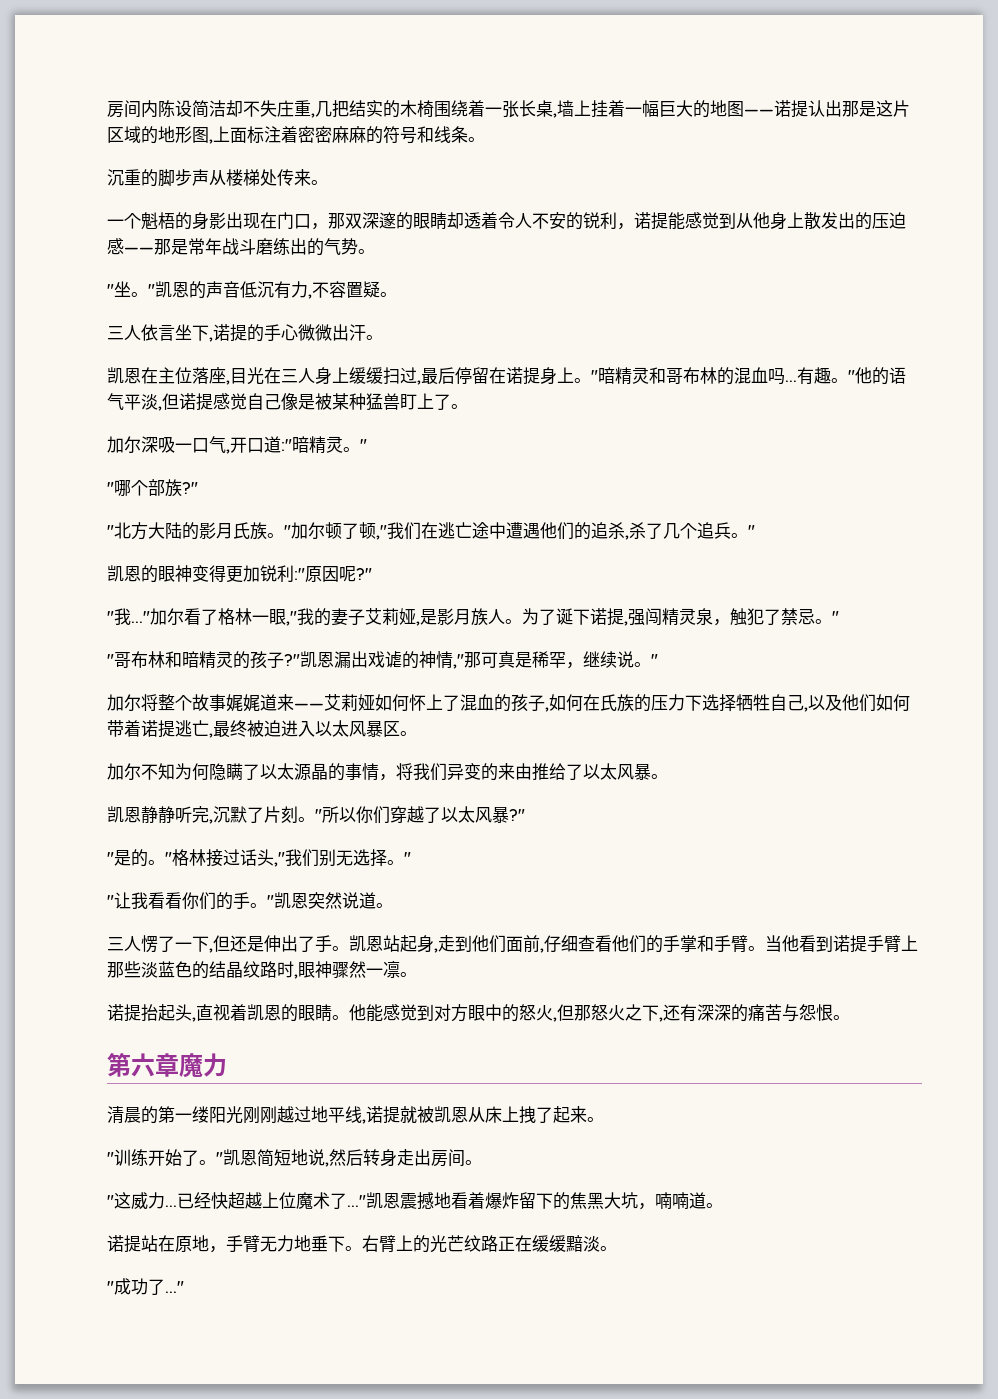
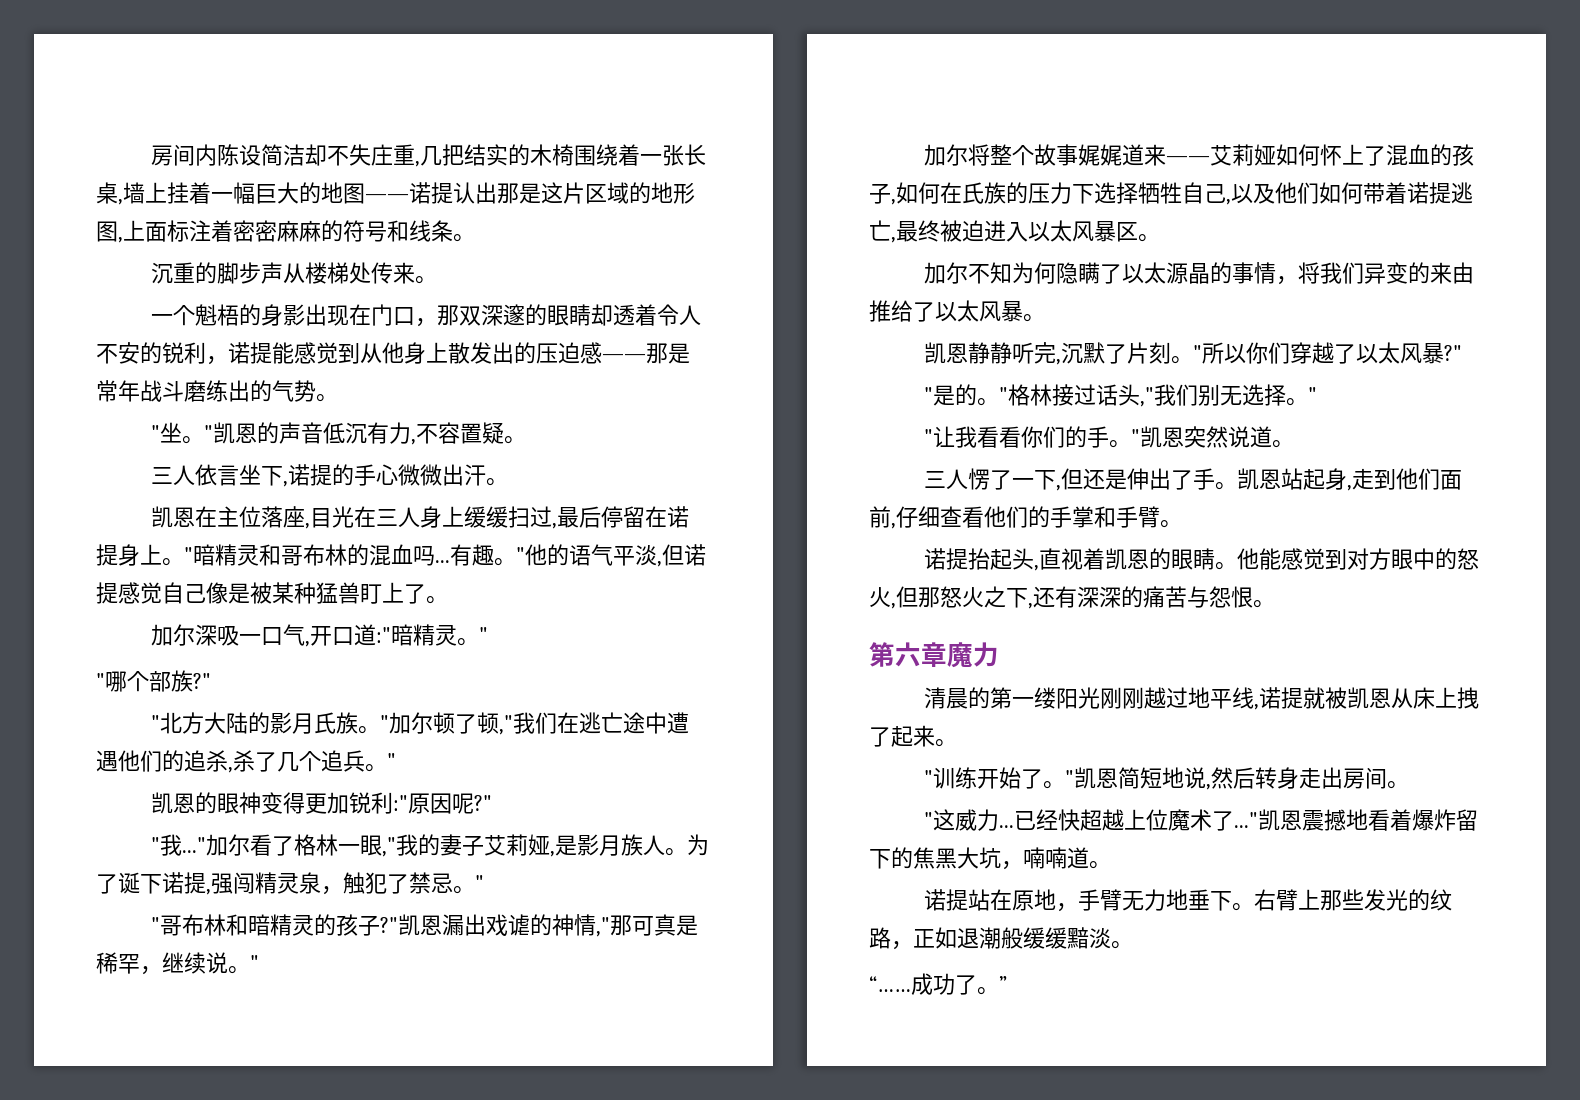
- 当他看到诺提手臂上那些淡蓝色的结晶纹路时,眼神骤然一凛。
- 右臂上的光芒纹路正在缓缓黯淡。
+ 右臂上那些发光的纹路，正如退潮般缓缓黯淡。
- "成功了..."
+ “……成功了。”

